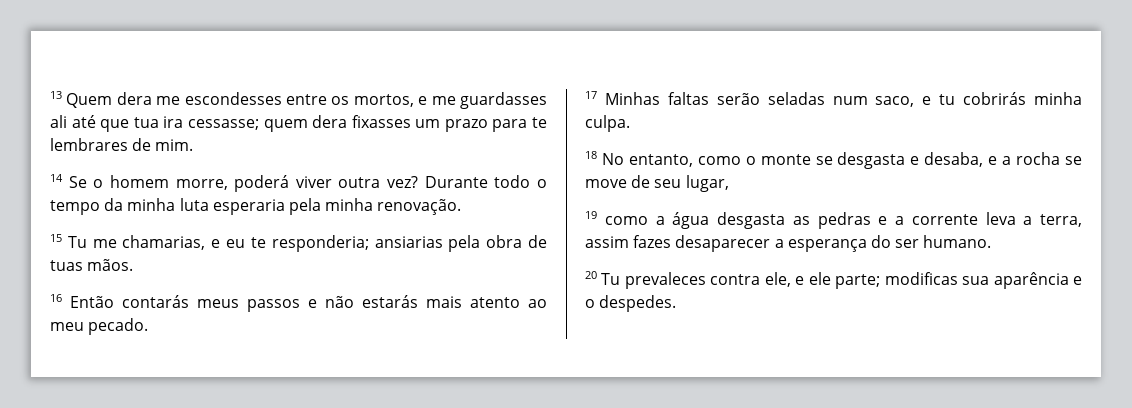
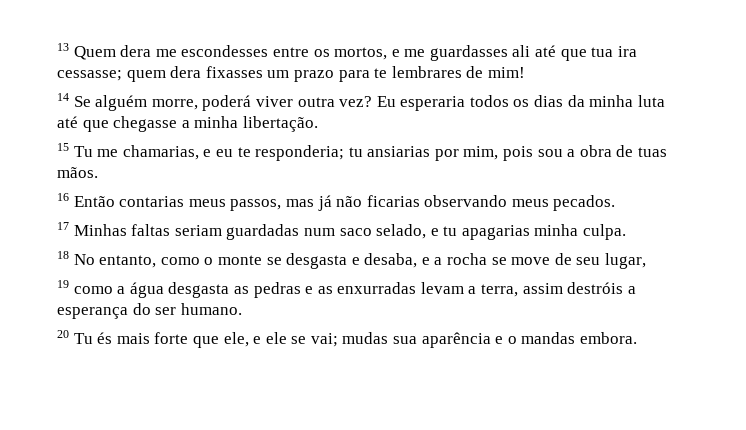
- 13 Quem dera me escondesses entre os mortos, e me guardasses ali até que tua ira cessasse; quem dera fixasses um prazo para te lembrares de mim.
+ 13 Quem dera me escondesses entre os mortos, e me guardasses ali até que tua ira cessasse; quem dera fixasses um prazo para te lembrares de mim!
- 14 Se o homem morre, poderá viver outra vez?
+ 14 Se alguém morre, poderá viver outra vez?
- Durante todo o tempo da minha luta esperaria pela minha renovação.
+ Eu esperaria todos os dias da minha luta até que chegasse a minha libertação.
- 15 Tu me chamarias, e eu te responderia; ansiarias pela obra de tuas mãos.
+ 15 Tu me chamarias, e eu te responderia; tu ansiarias por mim, pois sou a obra de tuas mãos.
- 16 Então contarás meus passos e não estarás mais atento ao meu pecado.
- 17 Minhas faltas serão seladas num saco, e tu cobrirás minha culpa.
+ 16 Então contarias meus passos, mas já não ficarias observando meus pecados.
+ 17 Minhas faltas seriam guardadas num saco selado, e tu apagarias minha culpa.
- 19 como a água desgasta as pedras e a corrente leva a terra, assim fazes desaparecer a esperança do ser humano.
+ 19 como a água desgasta as pedras e as enxurradas levam a terra, assim destróis a esperança do ser humano.
- 20 Tu prevaleces contra ele, e ele parte; modificas sua aparência e o despedes.
+ 20 Tu és mais forte que ele, e ele se vai; mudas sua aparência e o mandas embora.

